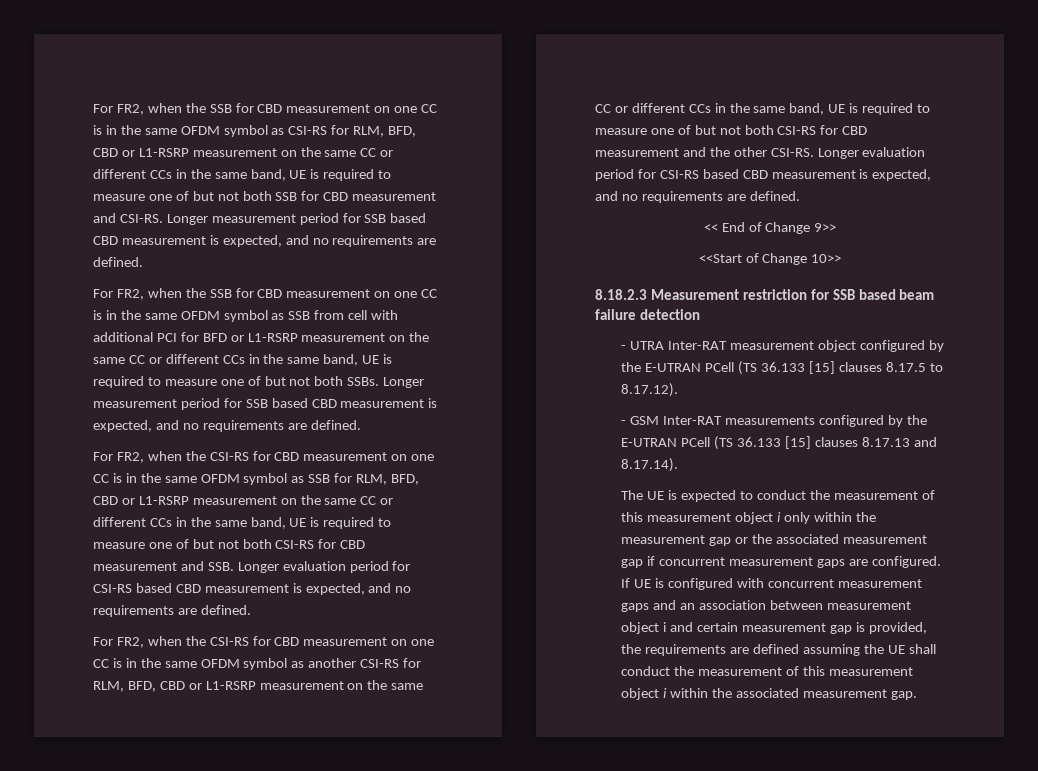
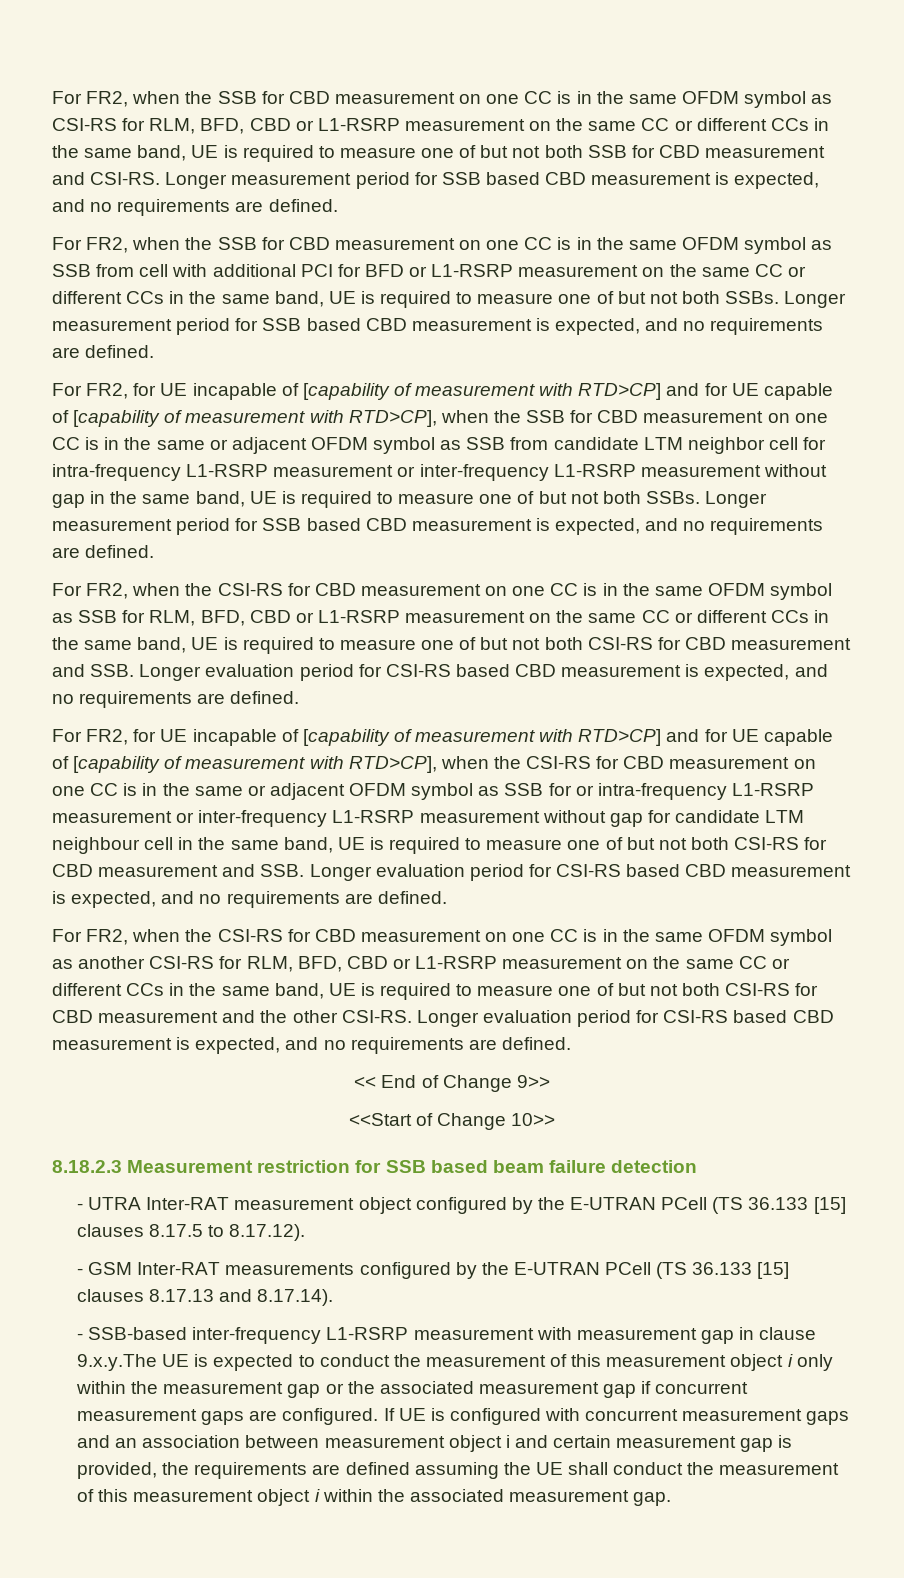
+ For FR2, for UE incapable of [capability of measurement with RTD>CP] and for UE capable of [capability of measurement with RTD>CP], when the SSB for CBD measurement on one CC is in the same or adjacent OFDM symbol as SSB from candidate LTM neighbor cell for intra-frequency L1-RSRP measurement or inter-frequency L1-RSRP measurement without gap in the same band, UE is required to measure one of but not both SSBs. Longer measurement period for SSB based CBD measurement is expected, and no requirements are defined.
+ For FR2, for UE incapable of [capability of measurement with RTD>CP] and for UE capable of [capability of measurement with RTD>CP], when the CSI-RS for CBD measurement on one CC is in the same or adjacent OFDM symbol as SSB for or intra-frequency L1-RSRP measurement or inter-frequency L1-RSRP measurement without gap for candidate LTM neighbour cell in the same band, UE is required to measure one of but not both CSI-RS for CBD measurement and SSB. Longer evaluation period for CSI-RS based CBD measurement is expected, and no requirements are defined.
- The UE is expected to conduct the measurement of this measurement object i only within the measurement gap or the associated measurement gap if concurrent measurement gaps are configured.
+ - SSB-based inter-frequency L1-RSRP measurement with measurement gap in clause 9.x.y.The UE is expected to conduct the measurement of this measurement object i only within the measurement gap or the associated measurement gap if concurrent measurement gaps are configured.

